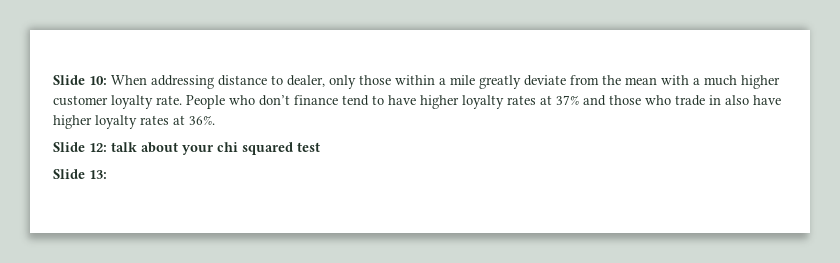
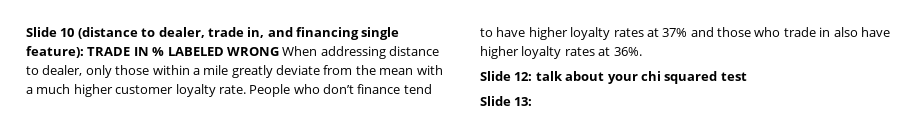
- Slide 10: When addressing distance to dealer, only those within a mile greatly deviate from the mean with a much higher customer loyalty rate.
+ Slide 10 (distance to dealer, trade in, and financing single feature): TRADE IN % LABELED WRONG When addressing distance to dealer, only those within a mile greatly deviate from the mean with a much higher customer loyalty rate.

